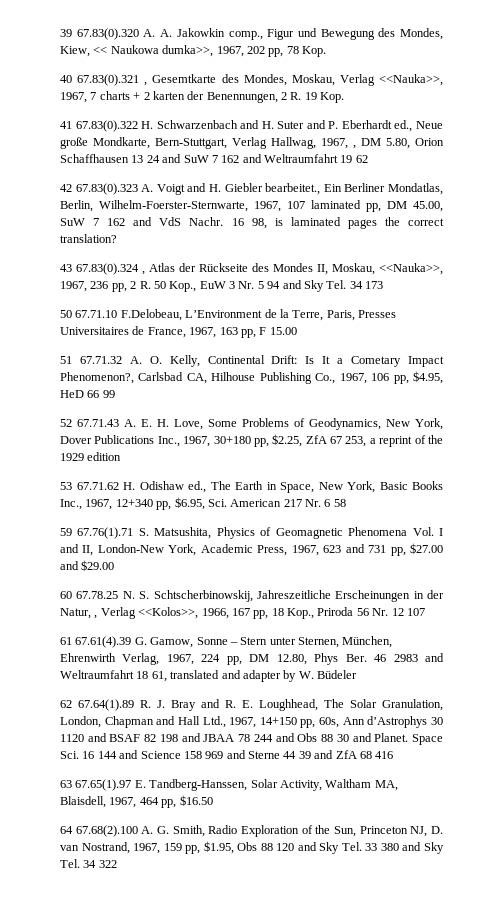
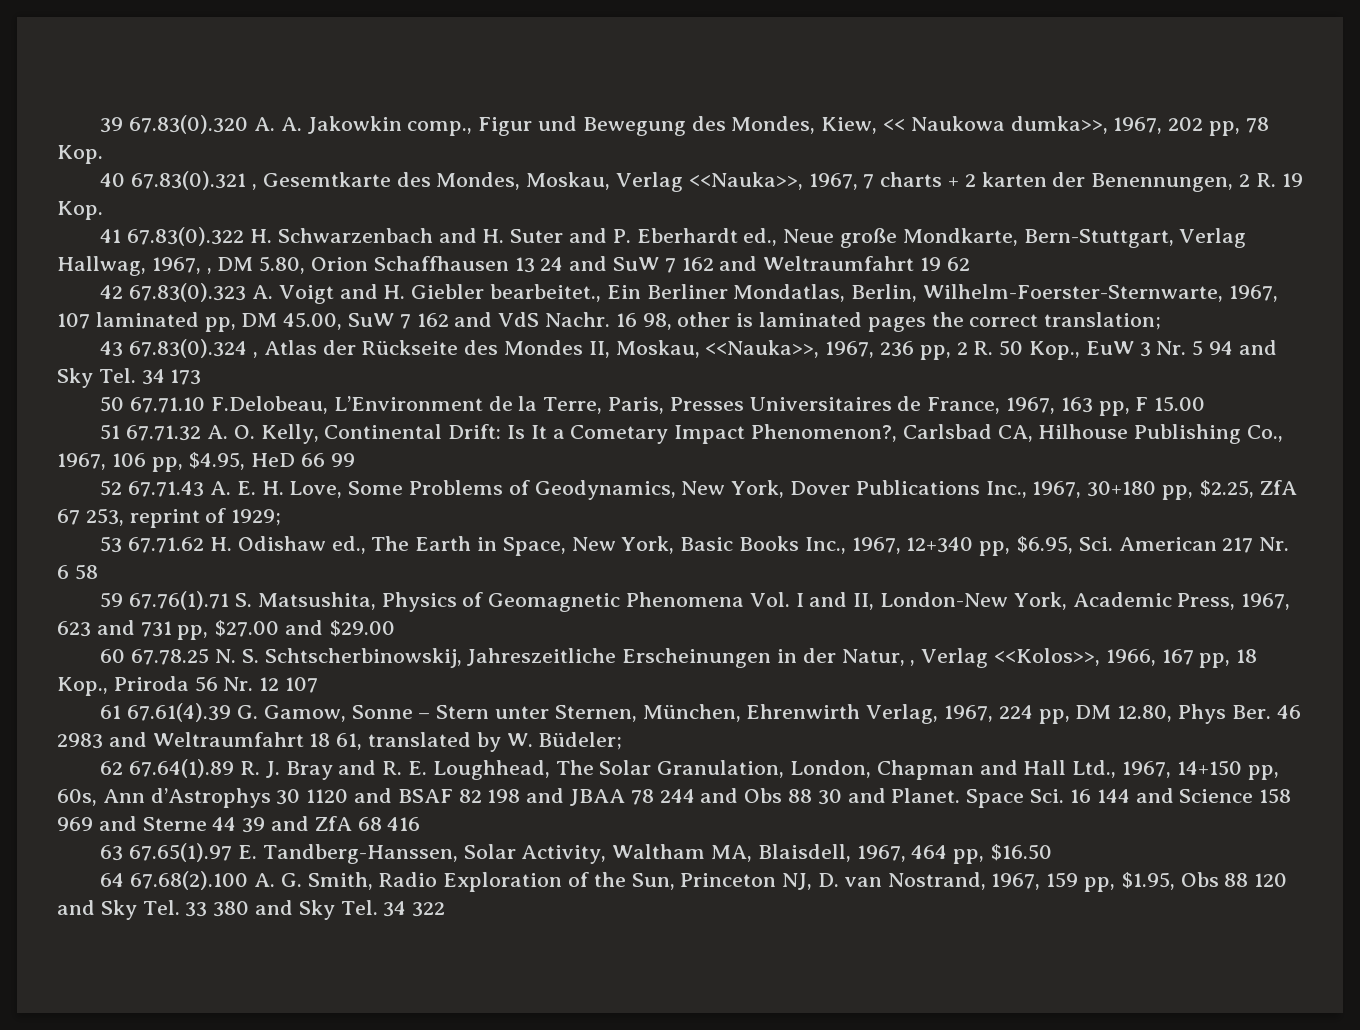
- 16 98, is laminated pages the correct translation?
+ 16 98, other is laminated pages the correct translation;
- 52 67.71.43 A. E. H. Love, Some Problems of Geodynamics, New York, Dover Publications Inc., 1967, 30+180 pp, $2.25, ZfA 67 253, a reprint of the 1929 edition
+ 52 67.71.43 A. E. H. Love, Some Problems of Geodynamics, New York, Dover Publications Inc., 1967, 30+180 pp, $2.25, ZfA 67 253, reprint of 1929;
- 61 67.61(4).39 G. Gamow, Sonne – Stern unter Sternen, München, Ehrenwirth Verlag, 1967, 224 pp, DM 12.80, Phys Ber. 46 2983 and Weltraumfahrt 18 61, translated and adapter by W. Büdeler
+ 61 67.61(4).39 G. Gamow, Sonne – Stern unter Sternen, München, Ehrenwirth Verlag, 1967, 224 pp, DM 12.80, Phys Ber. 46 2983 and Weltraumfahrt 18 61, translated by W. Büdeler;

